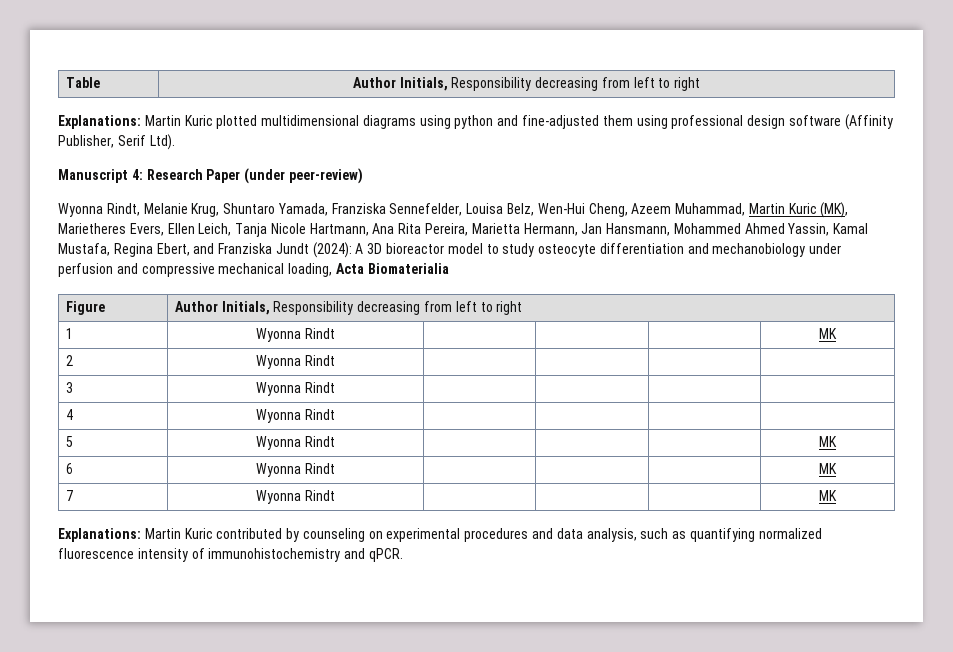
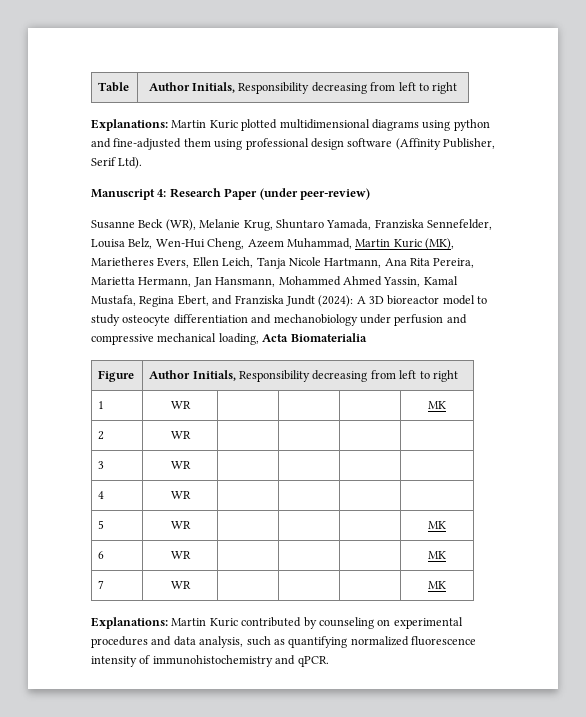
- Wyonna Rindt, Melanie Krug, Shuntaro Yamada, Franziska Sennefelder, Louisa Belz, Wen-Hui Cheng, Azeem Muhammad, Martin Kuric (MK), Marietheres Evers, Ellen Leich, Tanja Nicole Hartmann, Ana Rita Pereira, Marietta Hermann, Jan Hansmann, Mohammed Ahmed Yassin, Kamal Mustafa, Regina Ebert, and Franziska Jundt (2024): A 3D bioreactor model to study osteocyte differentiation and mechanobiology under perfusion and compressive mechanical loading, Acta Biomaterialia
+ Susanne Beck (WR), Melanie Krug, Shuntaro Yamada, Franziska Sennefelder, Louisa Belz, Wen-Hui Cheng, Azeem Muhammad, Martin Kuric (MK), Marietheres Evers, Ellen Leich, Tanja Nicole Hartmann, Ana Rita Pereira, Marietta Hermann, Jan Hansmann, Mohammed Ahmed Yassin, Kamal Mustafa, Regina Ebert, and Franziska Jundt (2024): A 3D bioreactor model to study osteocyte differentiation and mechanobiology under perfusion and compressive mechanical loading, Acta Biomaterialia
- 1 | Wyonna Rindt | | | | MK
+ 1 | WR | | | | MK
- 2 | Wyonna Rindt | | | |
+ 2 | WR | | | |
- 3 | Wyonna Rindt | | | |
+ 3 | WR | | | |
- 4 | Wyonna Rindt | | | |
+ 4 | WR | | | |
- 5 | Wyonna Rindt | | | | MK
+ 5 | WR | | | | MK
- 6 | Wyonna Rindt | | | | MK
+ 6 | WR | | | | MK
- 7 | Wyonna Rindt | | | | MK
+ 7 | WR | | | | MK

